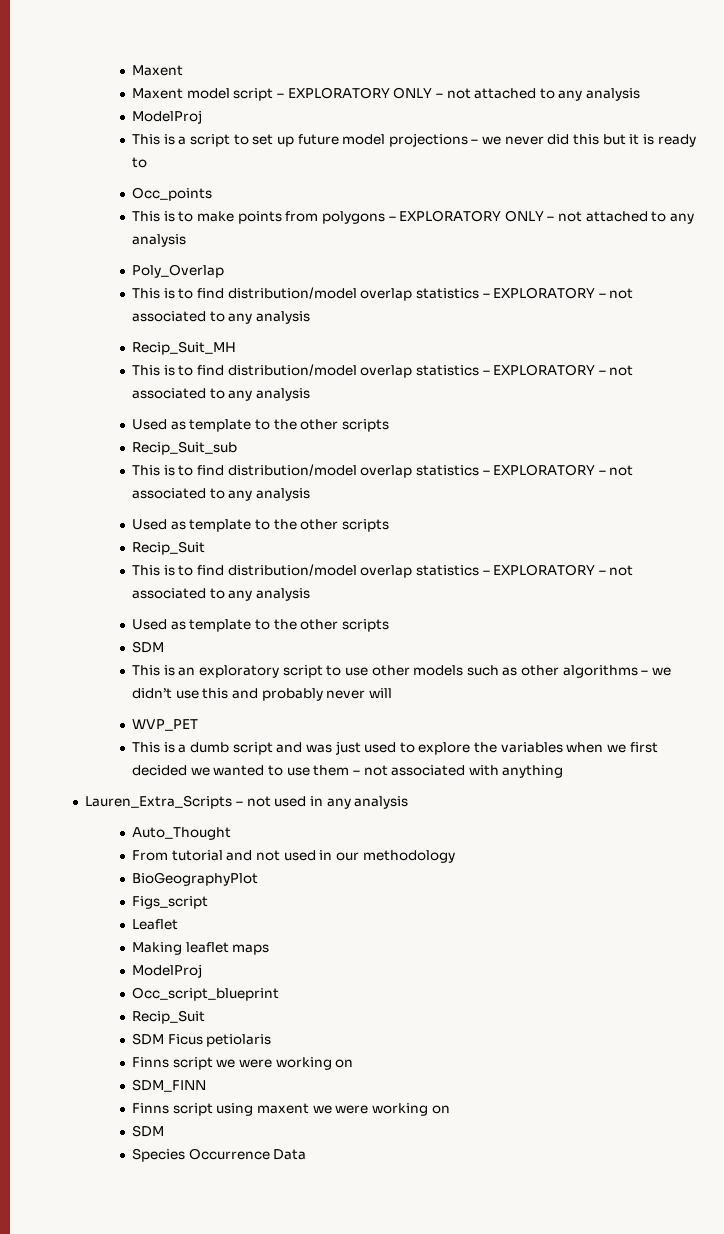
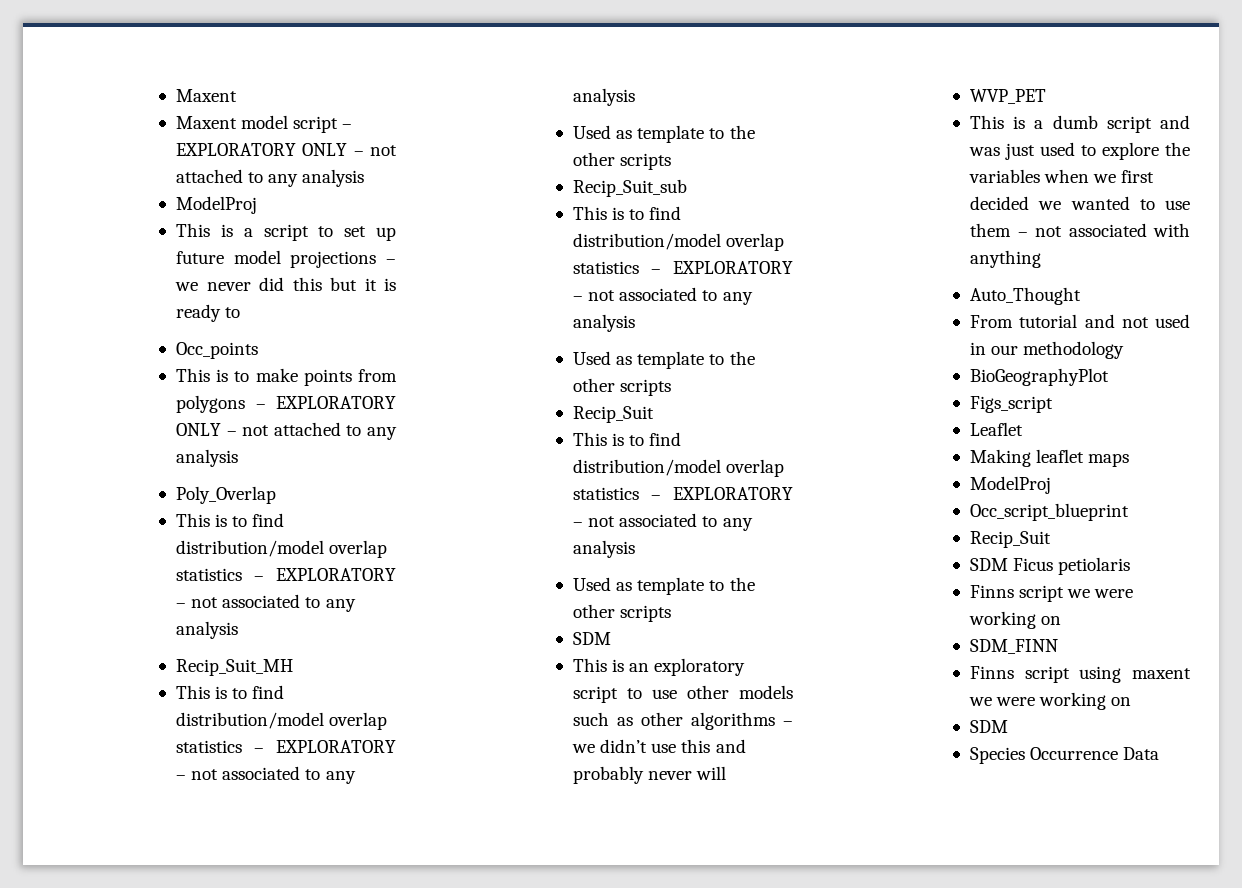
- Lauren_Extra_Scripts – not used in any analysis

